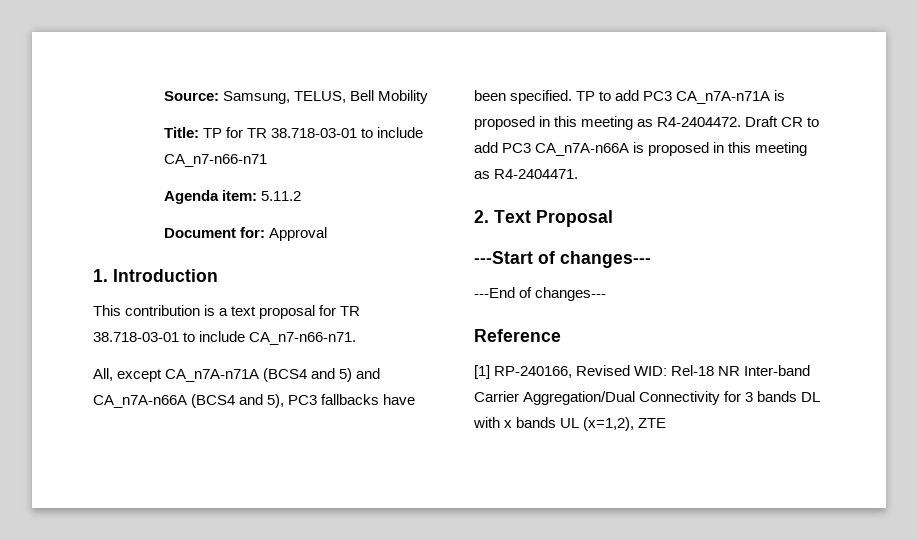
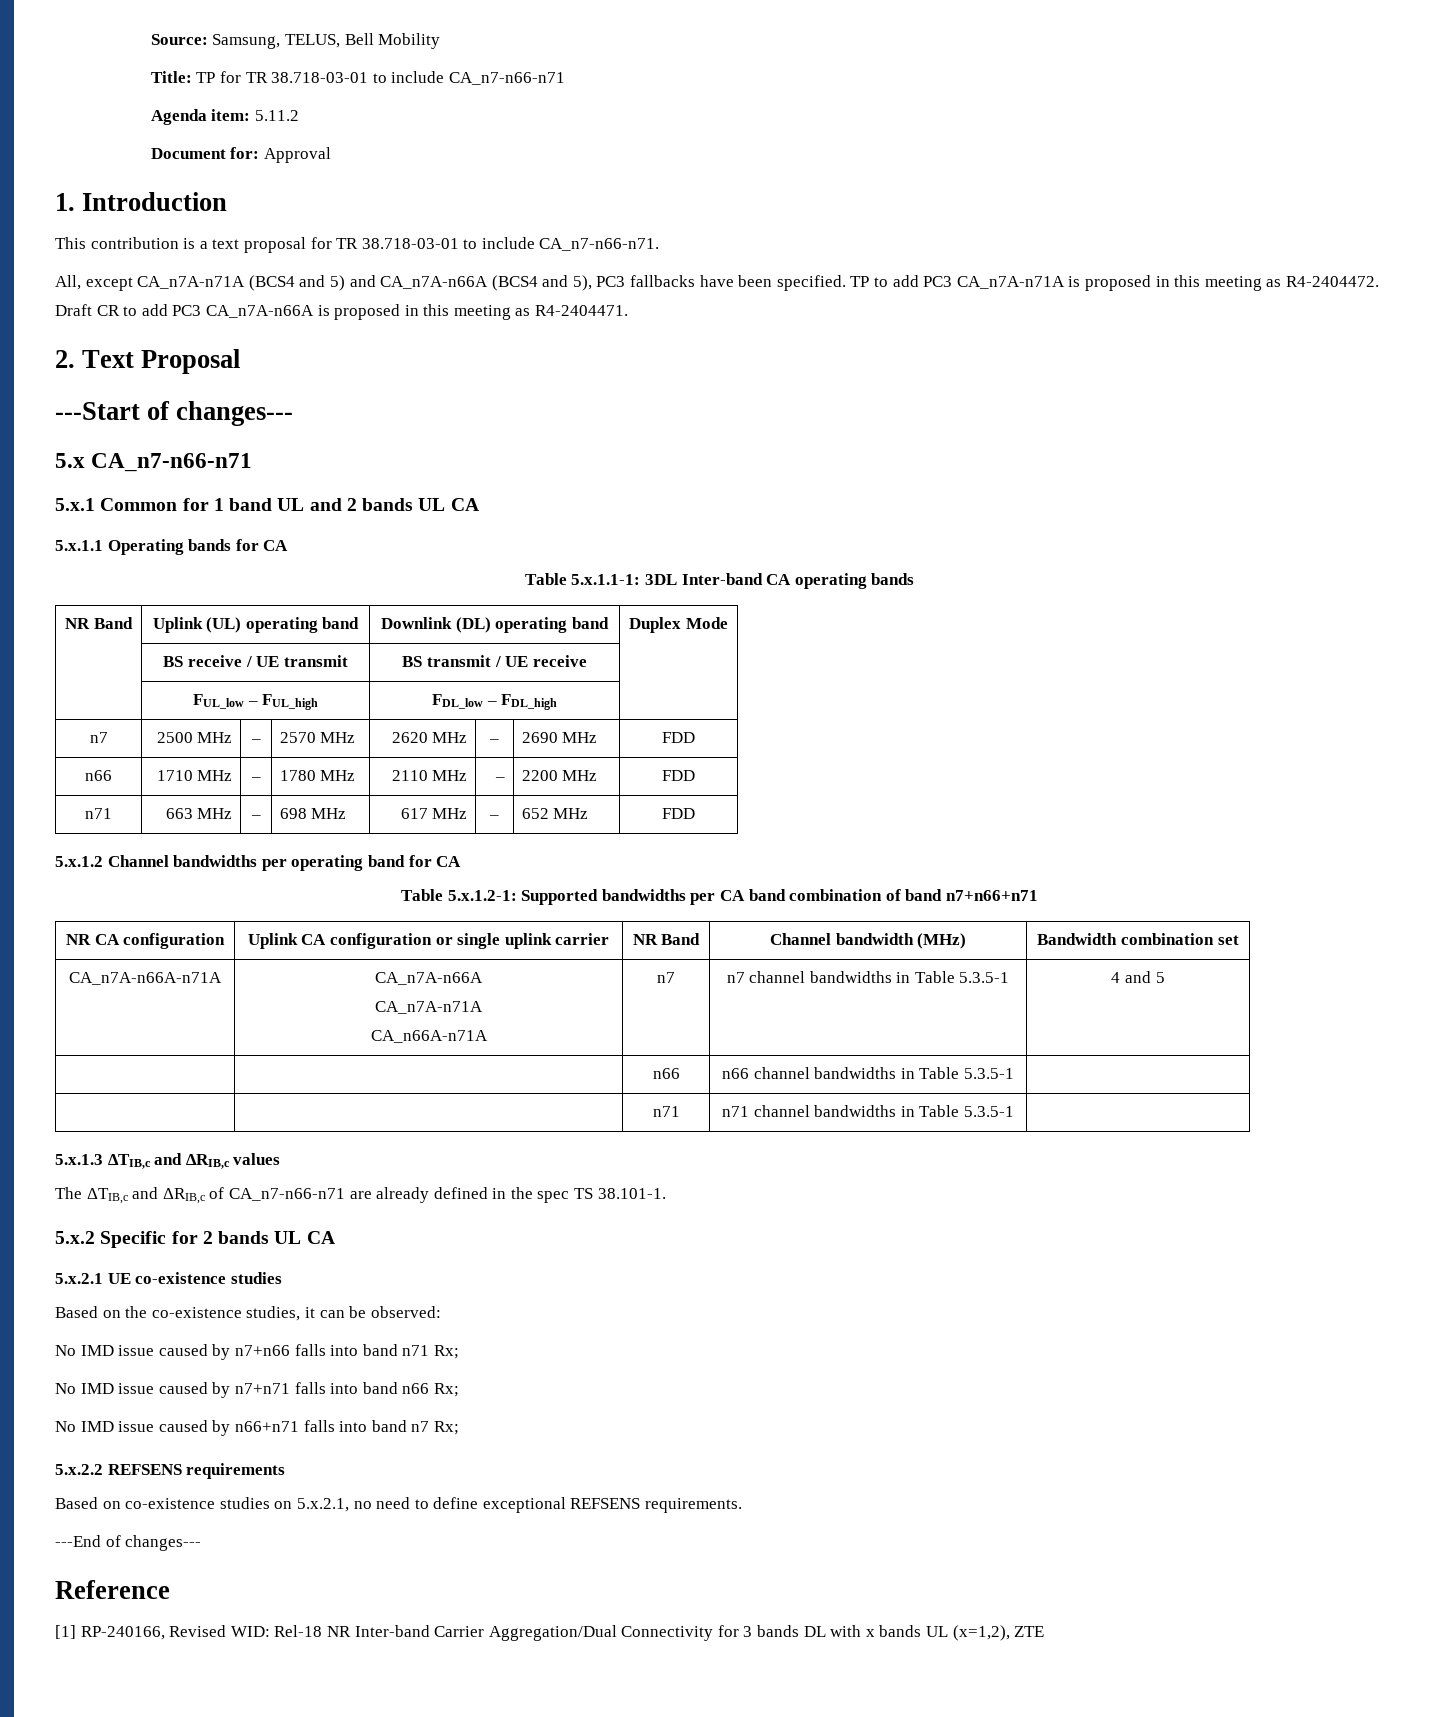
+ 5.x CA_n7-n66-n71
+ 5.x.1 Common for 1 band UL and 2 bands UL CA
+ 5.x.1.1 Operating bands for CA
+ Table 5.x.1.1-1: 3DL Inter-band CA operating bands
+ NR Band | Uplink (UL) operating band | Downlink (DL) operating band | Duplex Mode
+ | BS receive / UE transmit | BS transmit / UE receive |
+ | FUL_low – FUL_high | FDL_low – FDL_high |
+ n7 | 2500 MHz | – | 2570 MHz | 2620 MHz | – | 2690 MHz | FDD
+ n66 | 1710 MHz | – | 1780 MHz | 2110 MHz | – | 2200 MHz | FDD
+ n71 | 663 MHz | – | 698 MHz | 617 MHz | – | 652 MHz | FDD
+ 5.x.1.2 Channel bandwidths per operating band for CA
+ Table 5.x.1.2-1: Supported bandwidths per CA band combination of band n7+n66+n71
+ NR CA configuration | Uplink CA configuration or single uplink carrier | NR Band | Channel bandwidth (MHz) | Bandwidth combination set
+ CA_n7A-n66A-n71A | CA_n7A-n66A
+ CA_n7A-n71A
+ CA_n66A-n71A | n7 | n7 channel bandwidths in Table 5.3.5-1 | 4 and 5
+ | | n66 | n66 channel bandwidths in Table 5.3.5-1 |
+ | | n71 | n71 channel bandwidths in Table 5.3.5-1 |
+ 5.x.1.3 ∆TIB,c and ∆RIB,c values
+ The ΔTIB,c and ΔRIB,c of CA_n7-n66-n71 are already defined in the spec TS 38.101-1.
+ 5.x.2 Specific for 2 bands UL CA
+ 5.x.2.1 UE co-existence studies
+ Based on the co-existence studies, it can be observed:
+ No IMD issue caused by n7+n66 falls into band n71 Rx;
+ No IMD issue caused by n7+n71 falls into band n66 Rx;
+ No IMD issue caused by n66+n71 falls into band n7 Rx;
+ 5.x.2.2 REFSENS requirements
+ Based on co-existence studies on 5.x.2.1, no need to define exceptional REFSENS requirements.

